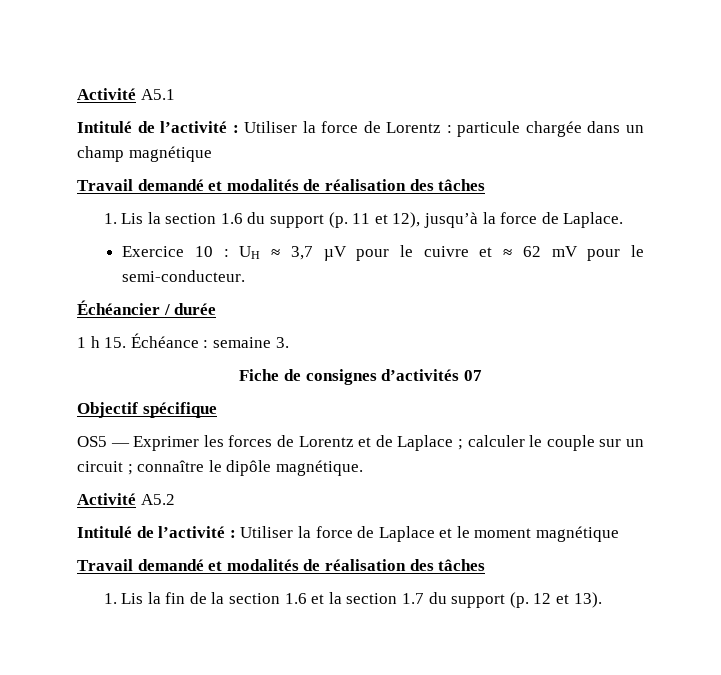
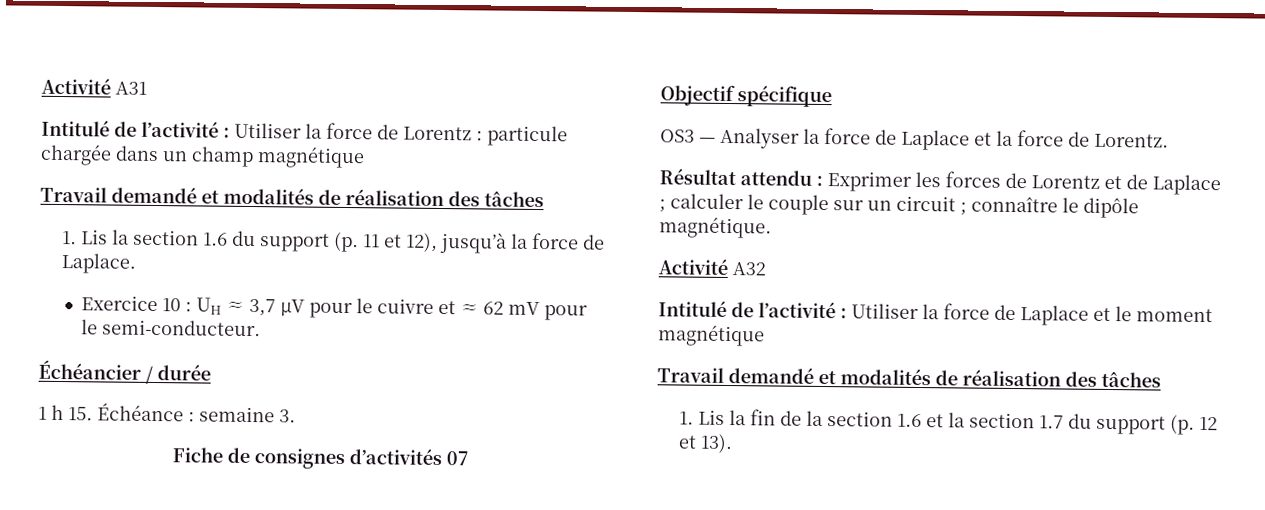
- Activité A5.1
+ Activité A31
- OS5 — Exprimer les forces de Lorentz et de Laplace ; calculer le couple sur un circuit ; connaître le dipôle magnétique.
+ OS3 — Analyser la force de Laplace et la force de Lorentz.
+ Résultat attendu : Exprimer les forces de Lorentz et de Laplace ; calculer le couple sur un circuit ; connaître le dipôle magnétique.
- Activité A5.2
+ Activité A32

